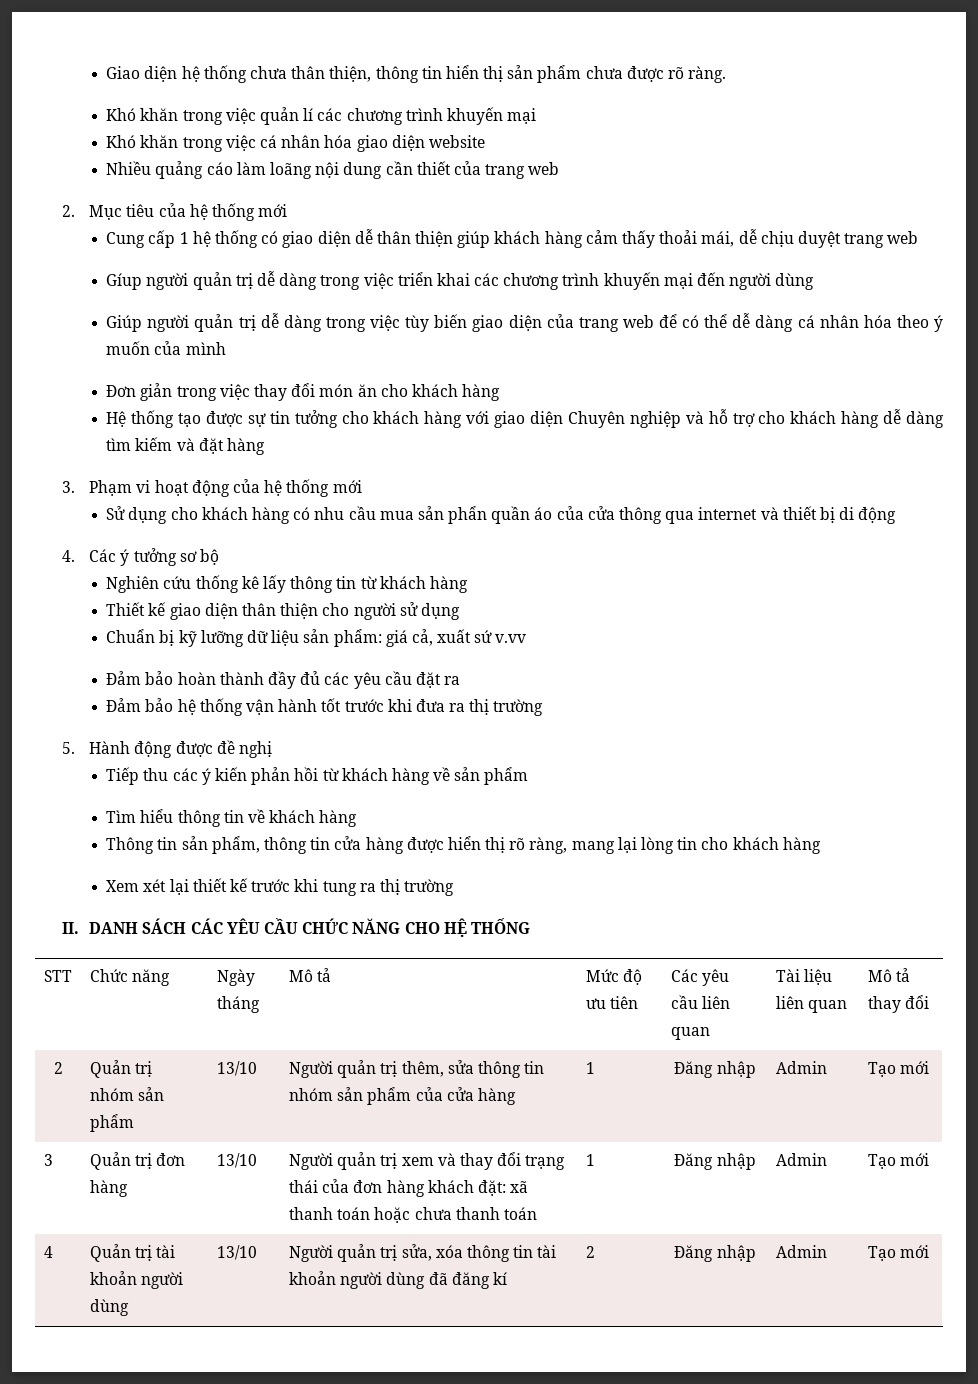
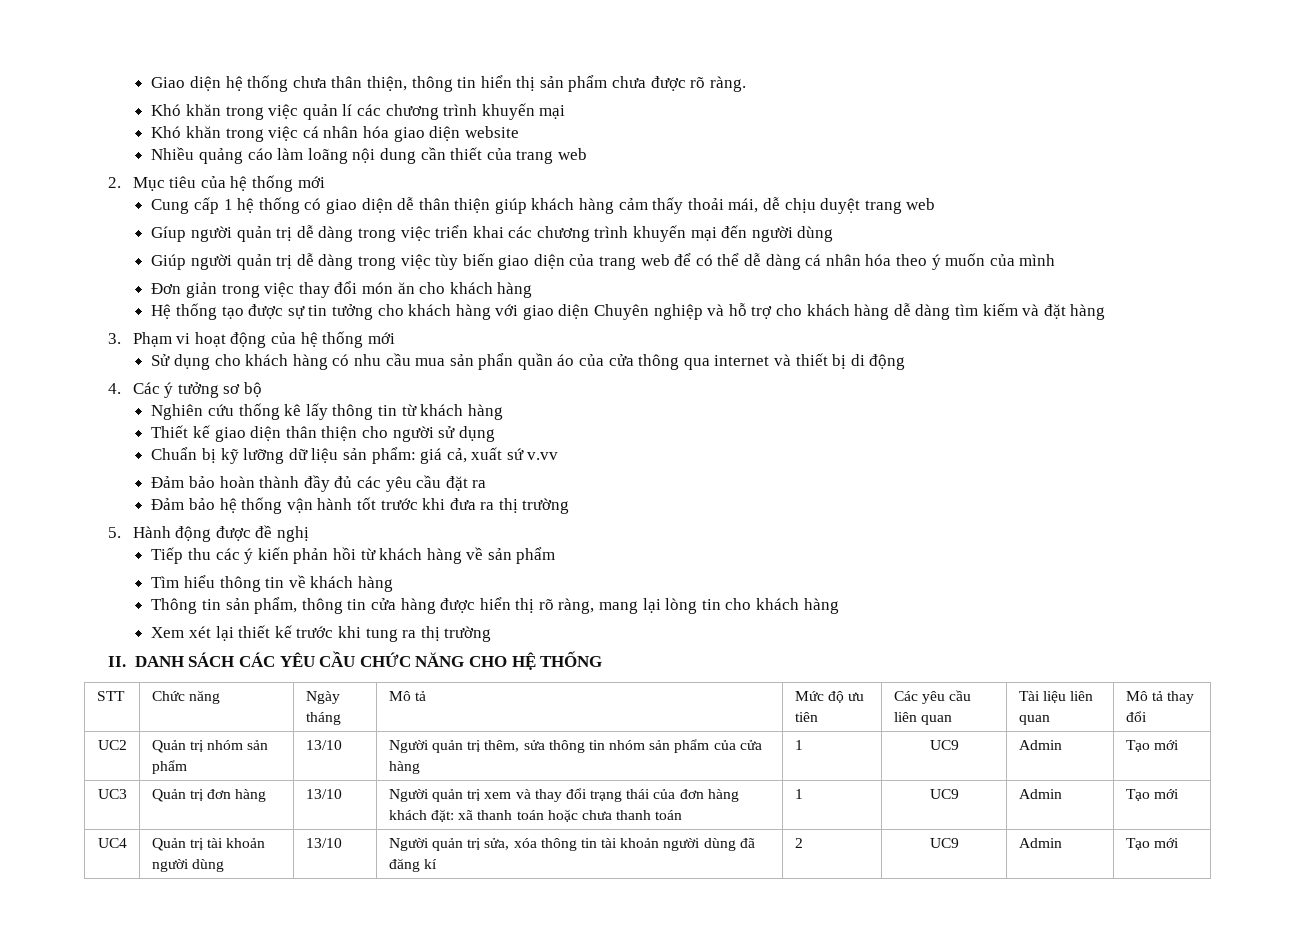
- 2 | Quản trị nhóm sản phẩm | 13/10 | Người quản trị thêm, sửa thông tin nhóm sản phẩm của cửa hàng | 1 | Đăng nhập | Admin | Tạo mới
- 3 | Quản trị đơn hàng | 13/10 | Người quản trị xem và thay đổi trạng thái của đơn hàng khách đặt: xã thanh toán hoặc chưa thanh toán | 1 | Đăng nhập | Admin | Tạo mới
- 4 | Quản trị tài khoản người dùng | 13/10 | Người quản trị sửa, xóa thông tin tài khoản người dùng đã đăng kí | 2 | Đăng nhập | Admin | Tạo mới
+ UC2 | Quản trị nhóm sản phẩm | 13/10 | Người quản trị thêm, sửa thông tin nhóm sản phẩm của cửa hàng | 1 | UC9 | Admin | Tạo mới
+ UC3 | Quản trị đơn hàng | 13/10 | Người quản trị xem và thay đổi trạng thái của đơn hàng khách đặt: xã thanh toán hoặc chưa thanh toán | 1 | UC9 | Admin | Tạo mới
+ UC4 | Quản trị tài khoản người dùng | 13/10 | Người quản trị sửa, xóa thông tin tài khoản người dùng đã đăng kí | 2 | UC9 | Admin | Tạo mới

